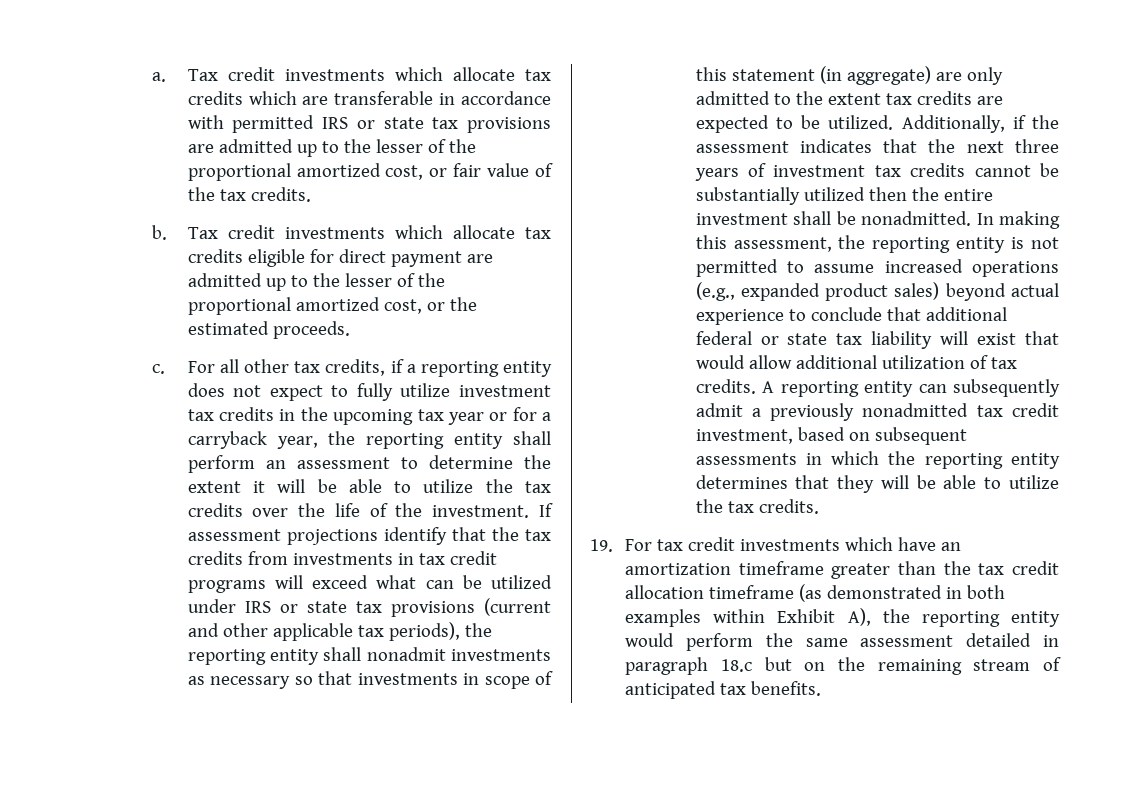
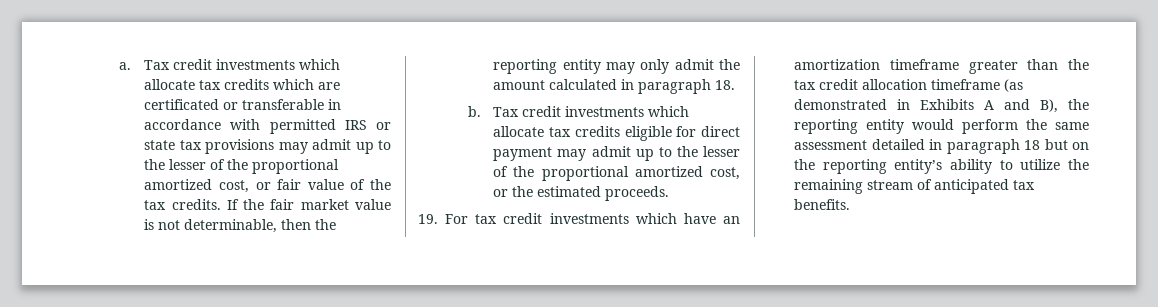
- Tax credit investments which allocate tax credits which are transferable in accordance with permitted IRS or state tax provisions are admitted up to the lesser of the proportional amortized cost, or fair value of the tax credits.
+ Tax credit investments which allocate tax credits which are certificated or transferable in accordance with permitted IRS or state tax provisions may admit up to the lesser of the proportional amortized cost, or fair value of the tax credits. If the fair market value is not determinable, then the reporting entity may only admit the amount calculated in paragraph 18.
- Tax credit investments which allocate tax credits eligible for direct payment are admitted up to the lesser of the proportional amortized cost, or the estimated proceeds.
+ Tax credit investments which allocate tax credits eligible for direct payment may admit up to the lesser of the proportional amortized cost, or the estimated proceeds.
- c. For all other tax credits, if a reporting entity does not expect to fully utilize investment tax credits in the upcoming tax year or for a carryback year, the reporting entity shall perform an assessment to determine the extent it will be able to utilize the tax credits over the life of the investment. If assessment projections identify that the tax credits from investments in tax credit programs will exceed what can be utilized under IRS or state tax provisions (current and other applicable tax periods), the reporting entity shall nonadmit investments as necessary so that investments in scope of this statement (in aggregate) are only admitted to the extent tax credits are expected to be utilized. Additionally, if the assessment indicates that the next three years of investment tax credits cannot be substantially utilized then the entire investment shall be nonadmitted. In making this assessment, the reporting entity is not permitted to assume increased operations (e.g., expanded product sales) beyond actual experience to conclude that additional federal or state tax liability will exist that would allow additional utilization of tax credits. A reporting entity can subsequently admit a previously nonadmitted tax credit investment, based on subsequent assessments in which the reporting entity determines that they will be able to utilize the tax credits.
- 19. For tax credit investments which have an amortization timeframe greater than the tax credit allocation timeframe (as demonstrated in both examples within Exhibit A), the reporting entity would perform the same assessment detailed in paragraph 18.c but on the remaining stream of anticipated tax benefits.
+ 19. For tax credit investments which have an amortization timeframe greater than the tax credit allocation timeframe (as demonstrated in Exhibits A and B), the reporting entity would perform the same assessment detailed in paragraph 18 but on the reporting entity’s ability to utilize the remaining stream of anticipated tax benefits.

